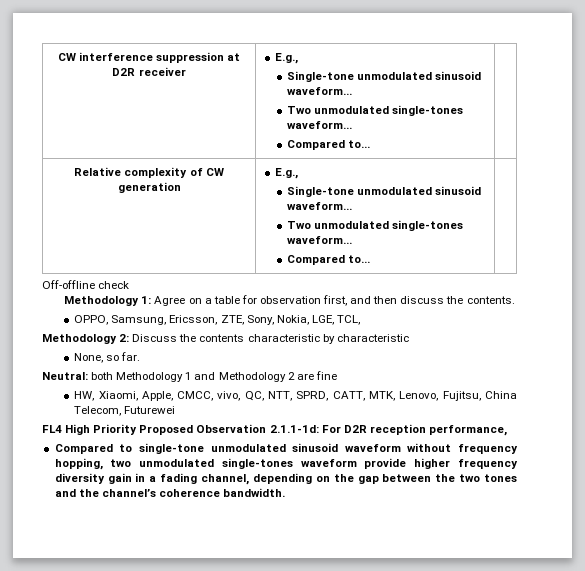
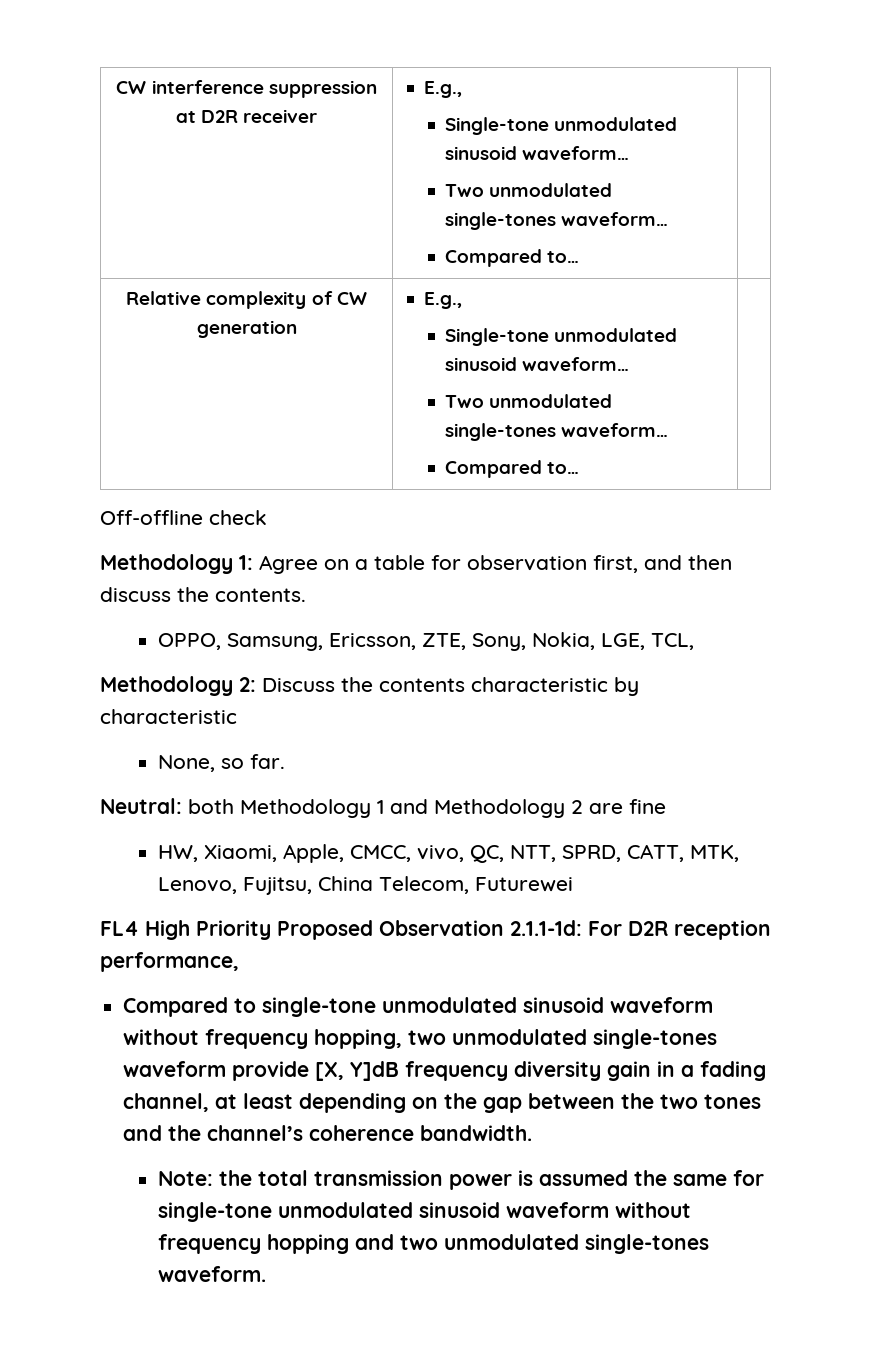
- Compared to single-tone unmodulated sinusoid waveform without frequency hopping, two unmodulated single-tones waveform provide higher frequency diversity gain in a fading channel, depending on the gap between the two tones and the channel’s coherence bandwidth.
+ Compared to single-tone unmodulated sinusoid waveform without frequency hopping, two unmodulated single-tones waveform provide [X, Y]dB frequency diversity gain in a fading channel, at least depending on the gap between the two tones and the channel’s coherence bandwidth.
+ Note: the total transmission power is assumed the same for single-tone unmodulated sinusoid waveform without frequency hopping and two unmodulated single-tones waveform.

